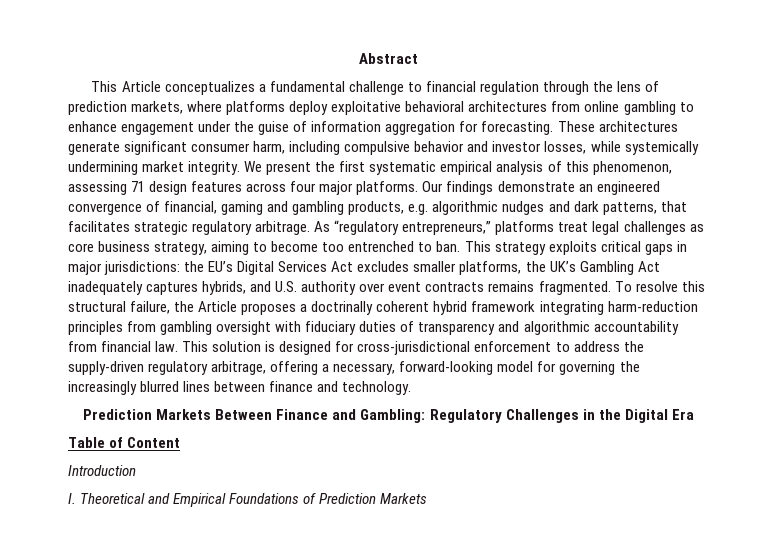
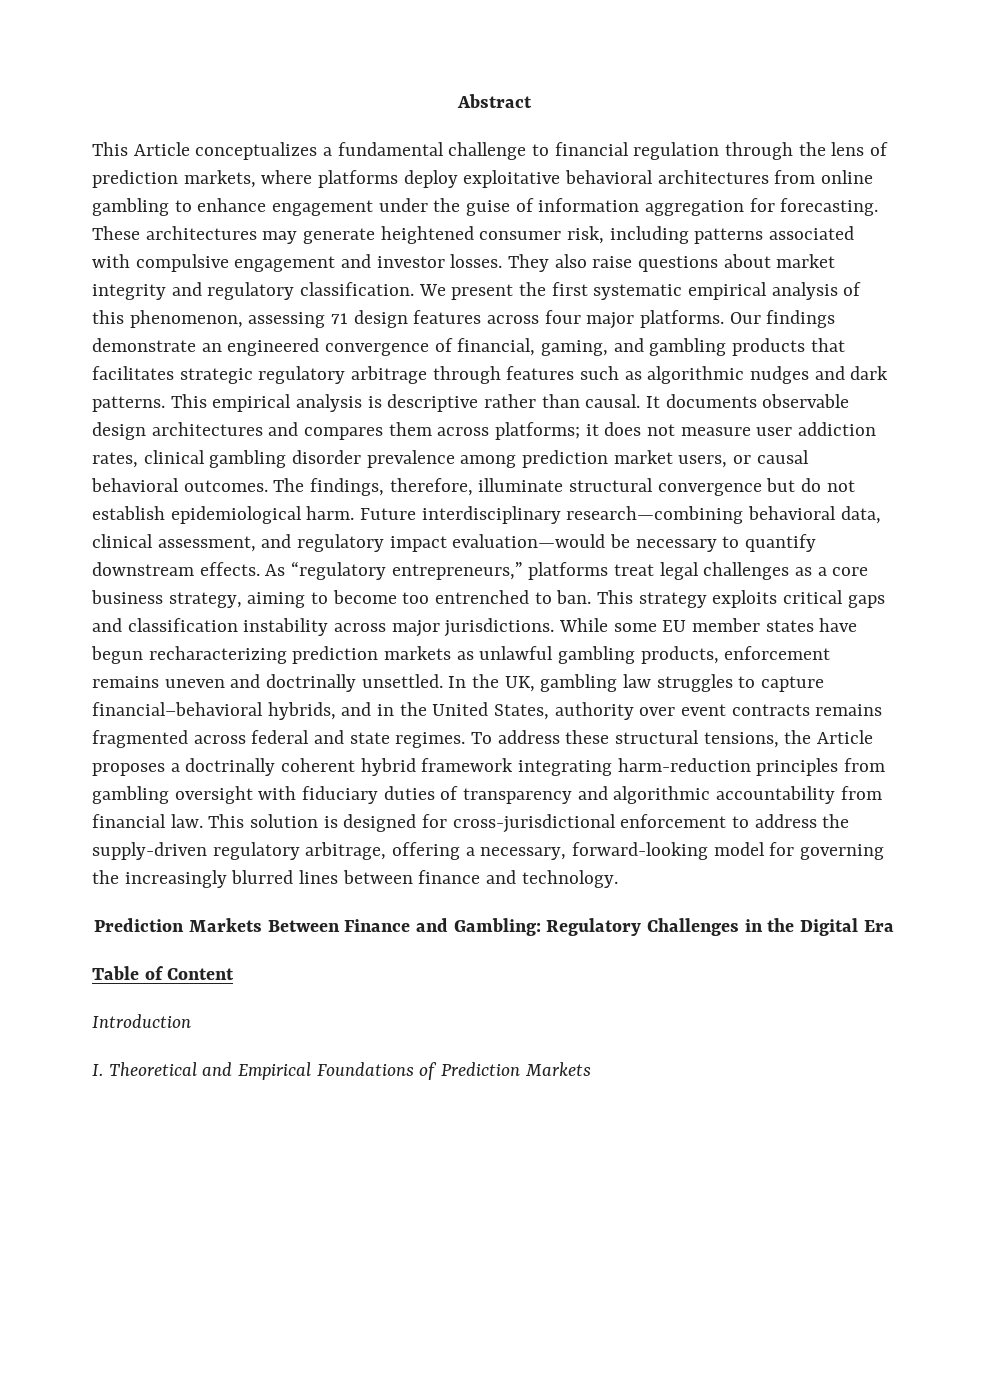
- These architectures generate significant consumer harm, including compulsive behavior and investor losses, while systemically undermining market integrity.
+ These architectures may generate heightened consumer risk, including patterns associated with compulsive engagement and investor losses. They also raise questions about market integrity and regulatory classification.
- Our findings demonstrate an engineered convergence of financial, gaming and gambling products, e.g. algorithmic nudges and dark patterns, that facilitates strategic regulatory arbitrage.
+ Our findings demonstrate an engineered convergence of financial, gaming, and gambling products that facilitates strategic regulatory arbitrage through features such as algorithmic nudges and dark patterns. This empirical analysis is descriptive rather than causal. It documents observable design architectures and compares them across platforms; it does not measure user addiction rates, clinical gambling disorder prevalence among prediction market users, or causal behavioral outcomes. The findings, therefore, illuminate structural convergence but do not establish epidemiological harm. Future interdisciplinary research—combining behavioral data, clinical assessment, and regulatory impact evaluation—would be necessary to quantify downstream effects.
- As “regulatory entrepreneurs,” platforms treat legal challenges as core business strategy, aiming to become too entrenched to ban.
+ As “regulatory entrepreneurs,” platforms treat legal challenges as a core business strategy, aiming to become too entrenched to ban.
- This strategy exploits critical gaps in major jurisdictions: the EU’s Digital Services Act excludes smaller platforms, the UK’s Gambling Act inadequately captures hybrids, and U.S. authority over event contracts remains fragmented. To resolve this structural failure, the Article proposes a doctrinally coherent hybrid framework integrating harm-reduction principles from gambling oversight with fiduciary duties of transparency and algorithmic accountability from financial law.
+ This strategy exploits critical gaps and classification instability across major jurisdictions. While some EU member states have begun recharacterizing prediction markets as unlawful gambling products, enforcement remains uneven and doctrinally unsettled. In the UK, gambling law struggles to capture financial–behavioral hybrids, and in the United States, authority over event contracts remains fragmented across federal and state regimes. To address these structural tensions, the Article proposes a doctrinally coherent hybrid framework integrating harm-reduction principles from gambling oversight with fiduciary duties of transparency and algorithmic accountability from financial law.

